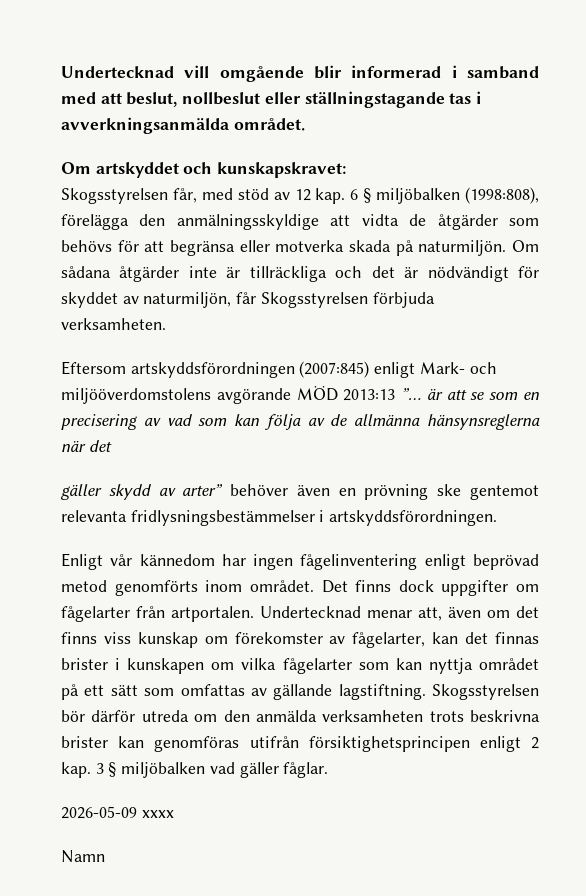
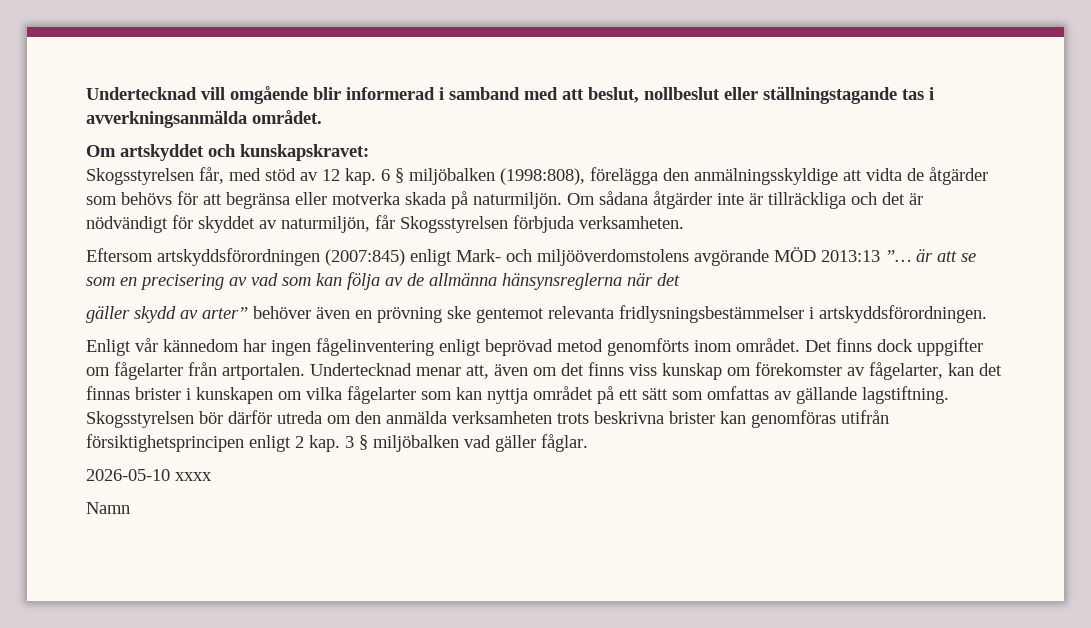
- 2026-05-09 xxxx
+ 2026-05-10 xxxx

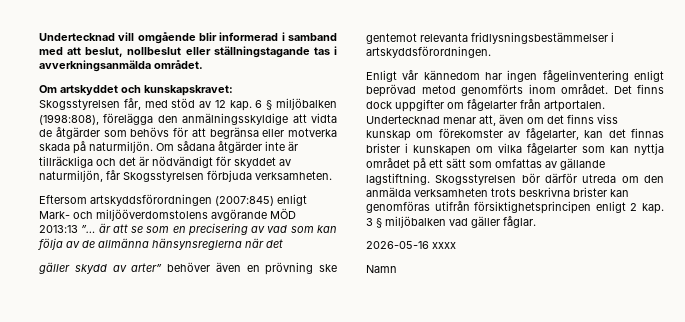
- 2026-05-10 xxxx
+ 2026-05-16 xxxx

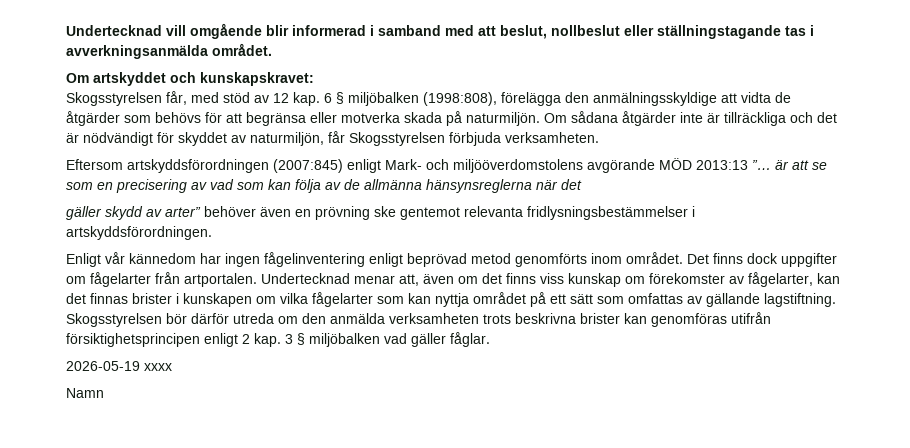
- 2026-05-16 xxxx
+ 2026-05-19 xxxx

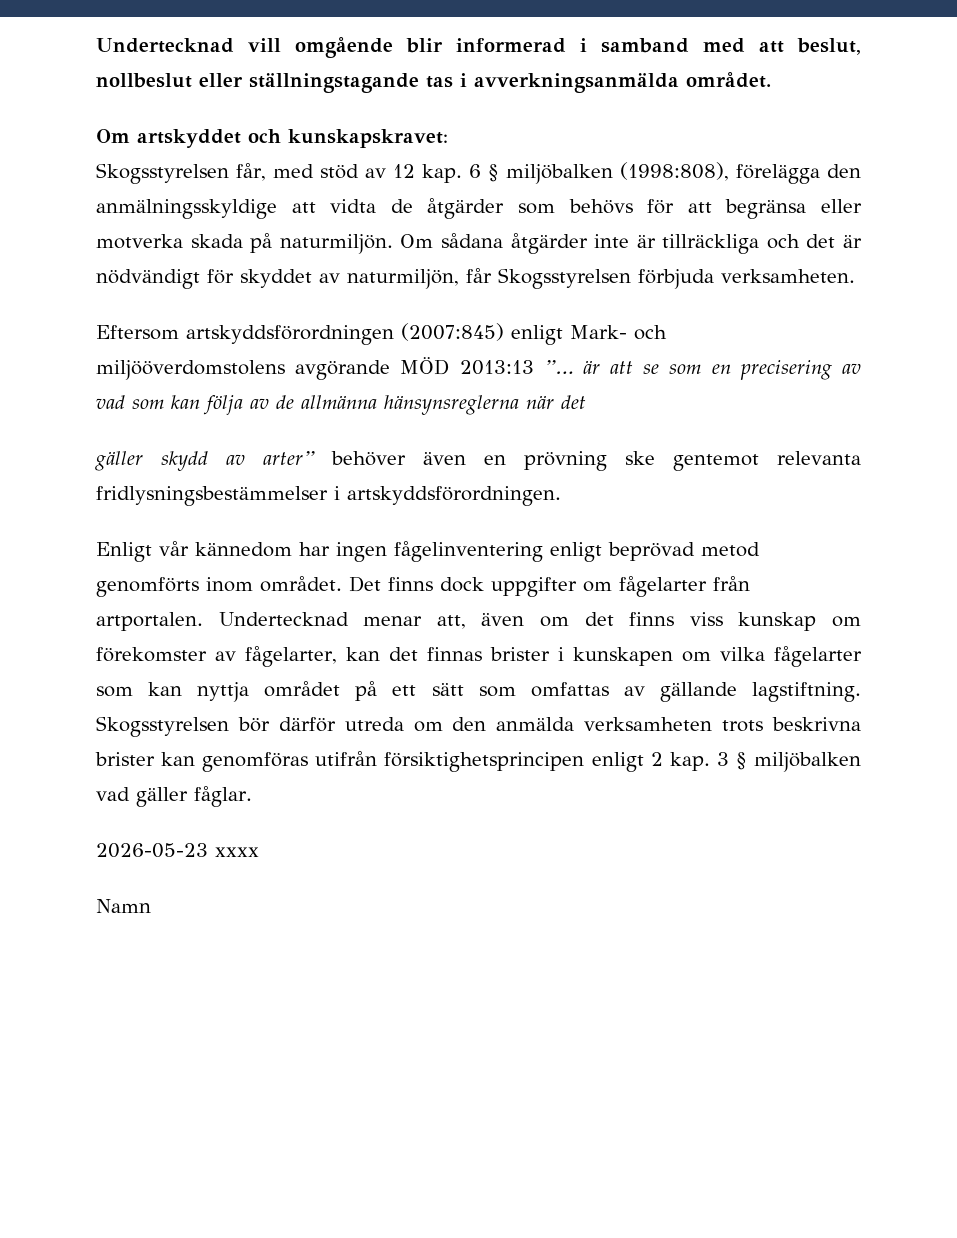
- 2026-05-19 xxxx
+ 2026-05-23 xxxx

